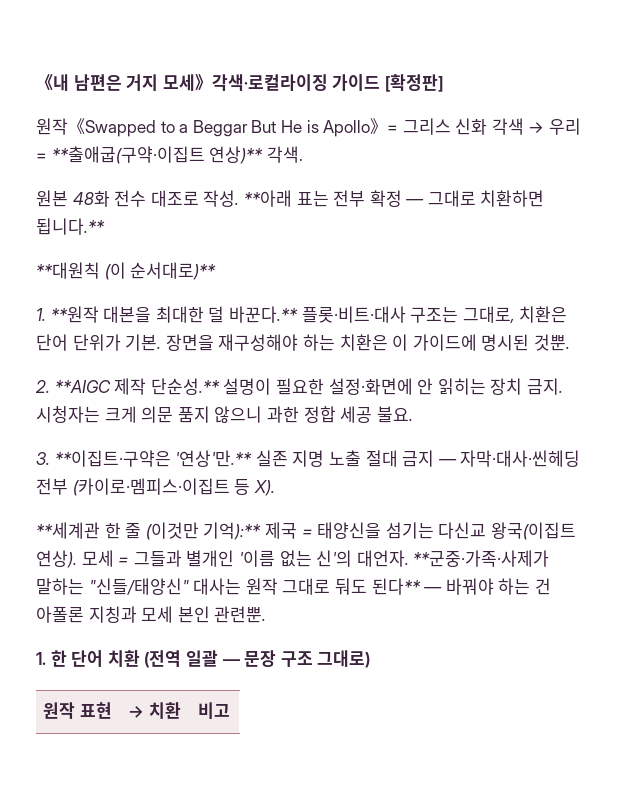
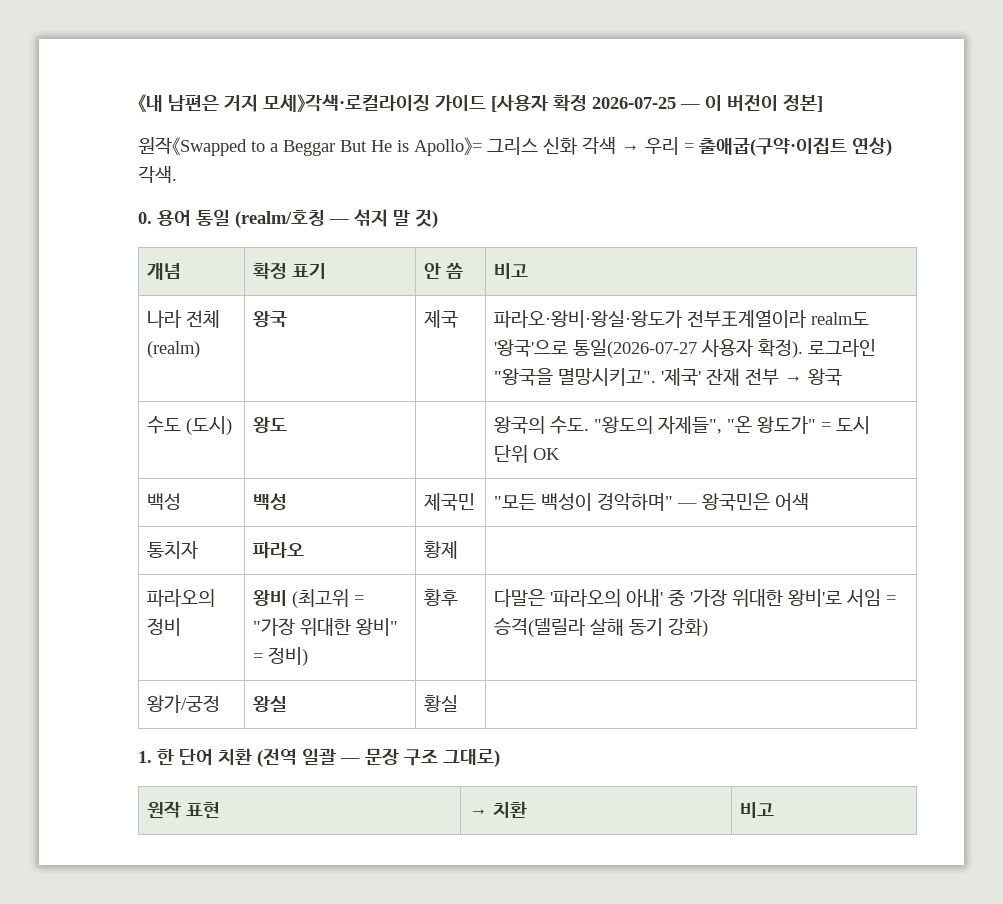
- 《내 남편은 거지 모세》각색·로컬라이징 가이드 [확정판]
+ 《내 남편은 거지 모세》각색·로컬라이징 가이드 [사용자 확정 2026-07-25 — 이 버전이 정본]
- 원작《Swapped to a Beggar But He is Apollo》= 그리스 신화 각색 → 우리 = **출애굽(구약·이집트 연상)** 각색.
+ 원작《Swapped to a Beggar But He is Apollo》= 그리스 신화 각색 → 우리 = 출애굽(구약·이집트 연상) 각색.
- 원본 48화 전수 대조로 작성. **아래 표는 전부 확정 — 그대로 치환하면 됩니다.**
- **대원칙 (이 순서대로)**
- 1. **원작 대본을 최대한 덜 바꾼다.** 플롯·비트·대사 구조는 그대로, 치환은 단어 단위가 기본. 장면을 재구성해야 하는 치환은 이 가이드에 명시된 것뿐.
- 2. **AIGC 제작 단순성.** 설명이 필요한 설정·화면에 안 읽히는 장치 금지. 시청자는 크게 의문 품지 않으니 과한 정합 세공 불요.
- 3. **이집트·구약은 '연상'만.** 실존 지명 노출 절대 금지 — 자막·대사·씬헤딩 전부 (카이로·멤피스·이집트 등 X).
- **세계관 한 줄 (이것만 기억):** 제국 = 태양신을 섬기는 다신교 왕국(이집트 연상). 모세 = 그들과 별개인 '이름 없는 신'의 대언자. **군중·가족·사제가 말하는 "신들/태양신" 대사는 원작 그대로 둬도 된다** — 바꿔야 하는 건 아폴론 지칭과 모세 본인 관련뿐.
+ 0. 용어 통일 (realm/호칭 — 섞지 말 것)
+ 개념 | 확정 표기 | 안 씀 | 비고
+ 나라 전체 (realm) | 왕국 | 제국 | 파라오·왕비·왕실·왕도가 전부王계열이라 realm도 '왕국'으로 통일(2026-07-27 사용자 확정). 로그라인 "왕국을 멸망시키고". '제국' 잔재 전부 → 왕국
+ 수도 (도시) | 왕도 | | 왕국의 수도. "왕도의 자제들", "온 왕도가" = 도시 단위 OK
+ 백성 | 백성 | 제국민 | "모든 백성이 경악하며" — 왕국민은 어색
+ 통치자 | 파라오 | 황제 |
+ 파라오의 정비 | 왕비 (최고위 = "가장 위대한 왕비" = 정비) | 황후 | 다말은 '파라오의 아내' 중 '가장 위대한 왕비'로 서임 = 승격(델릴라 살해 동기 강화)
+ 왕가/궁정 | 왕실 | 황실 |

